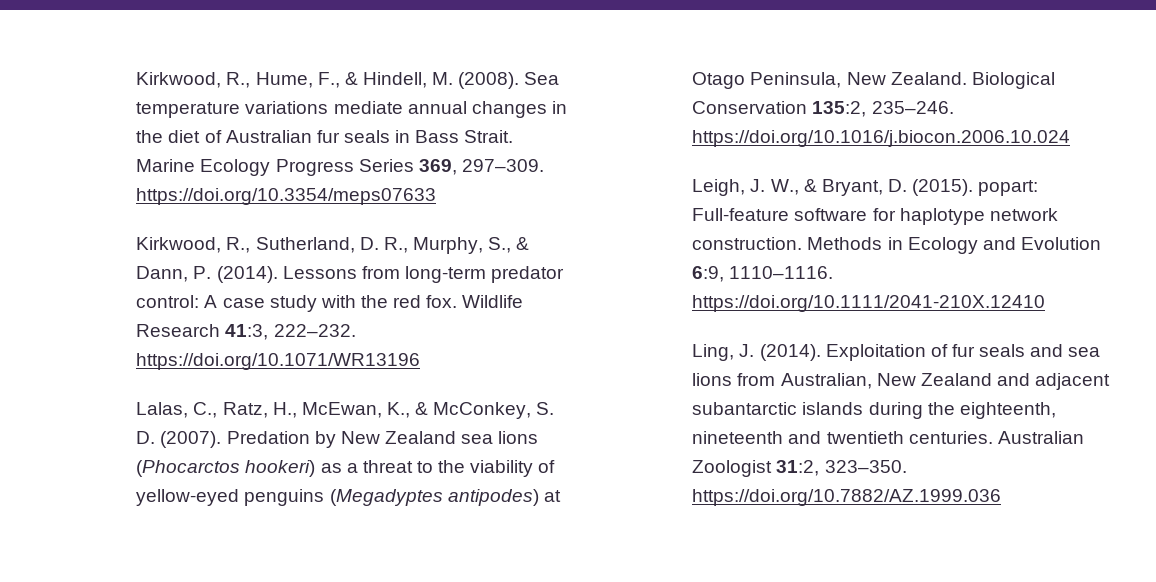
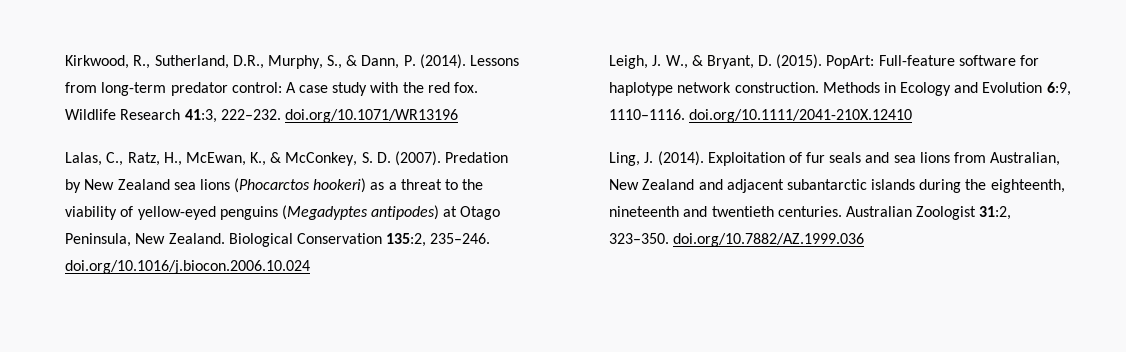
- Kirkwood, R., Hume, F., & Hindell, M. (2008). Sea temperature variations mediate annual changes in the diet of Australian fur seals in Bass Strait. Marine Ecology Progress Series 369, 297–309. https://doi.org/10.3354/meps07633
- Kirkwood, R., Sutherland, D. R., Murphy, S., & Dann, P. (2014).
+ Kirkwood, R., Sutherland, D.R., Murphy, S., & Dann, P. (2014).
- Wildlife Research 41:3, 222–232. https://doi.org/10.1071/WR13196
+ Wildlife Research 41:3, 222–232. doi.org/10.1071/WR13196
- Biological Conservation 135:2, 235–246. https://doi.org/10.1016/j.biocon.2006.10.024
+ Biological Conservation 135:2, 235–246. doi.org/10.1016/j.biocon.2006.10.024
- Leigh, J. W., & Bryant, D. (2015). popart: Full-feature software for haplotype network construction.
+ Leigh, J. W., & Bryant, D. (2015). PopArt: Full-feature software for haplotype network construction.
- Methods in Ecology and Evolution 6:9, 1110–1116. https://doi.org/10.1111/2041-210X.12410
+ Methods in Ecology and Evolution 6:9, 1110–1116. doi.org/10.1111/2041-210X.12410
- Australian Zoologist 31:2, 323–350. https://doi.org/10.7882/AZ.1999.036
+ Australian Zoologist 31:2, 323–350. doi.org/10.7882/AZ.1999.036

